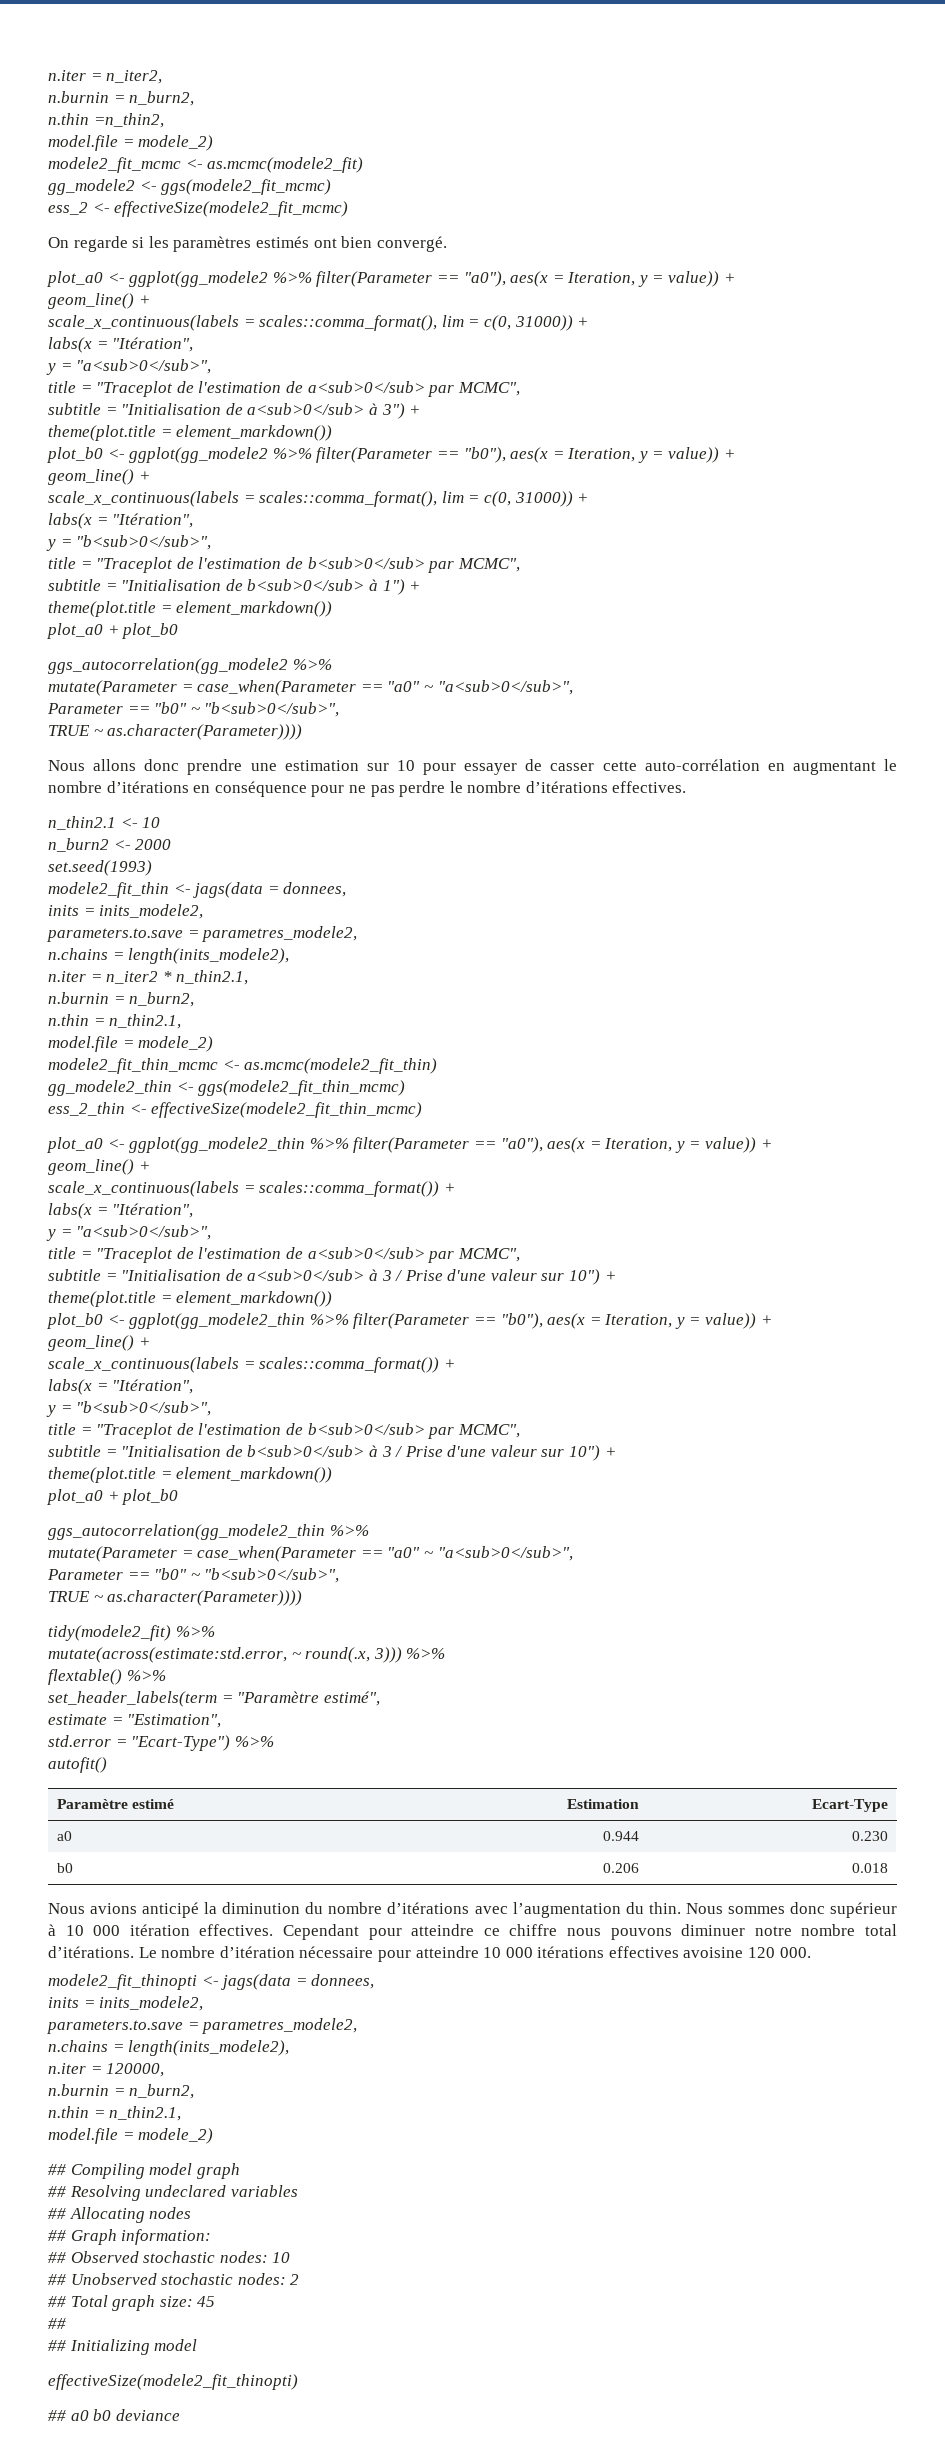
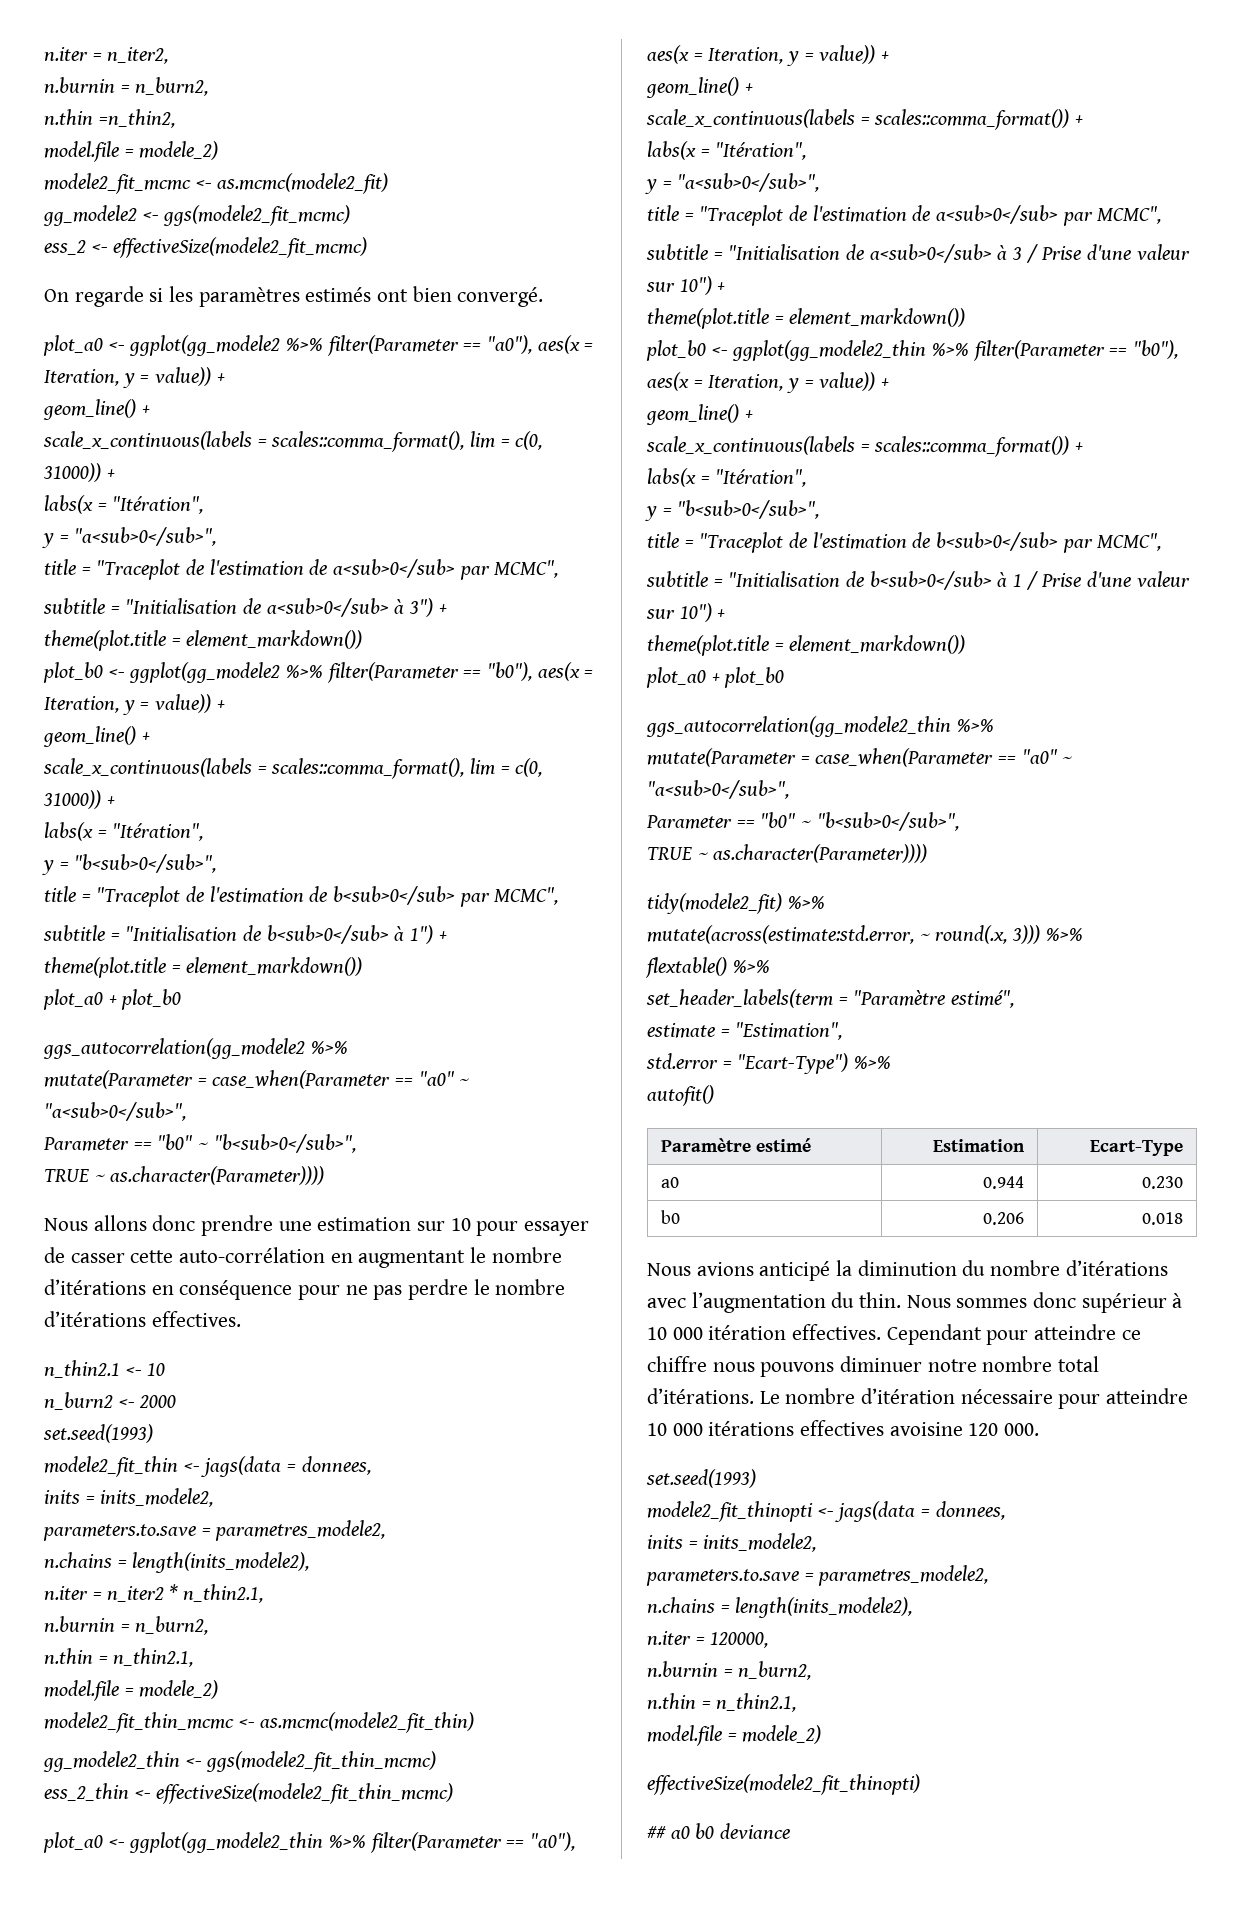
- subtitle = "Initialisation de b<sub>0</sub> à 3 / Prise d'une valeur sur 10") +
+ subtitle = "Initialisation de b<sub>0</sub> à 1 / Prise d'une valeur sur 10") +
  Le nombre d’itération nécessaire pour atteindre 10 000 itérations effectives avoisine 120 000.
+ set.seed(1993)
- ## Compiling model graph
- ## Resolving undeclared variables
- ## Allocating nodes
- ## Graph information:
- ## Observed stochastic nodes: 10
- ## Unobserved stochastic nodes: 2
- ## Total graph size: 45
- ##
- ## Initializing model

